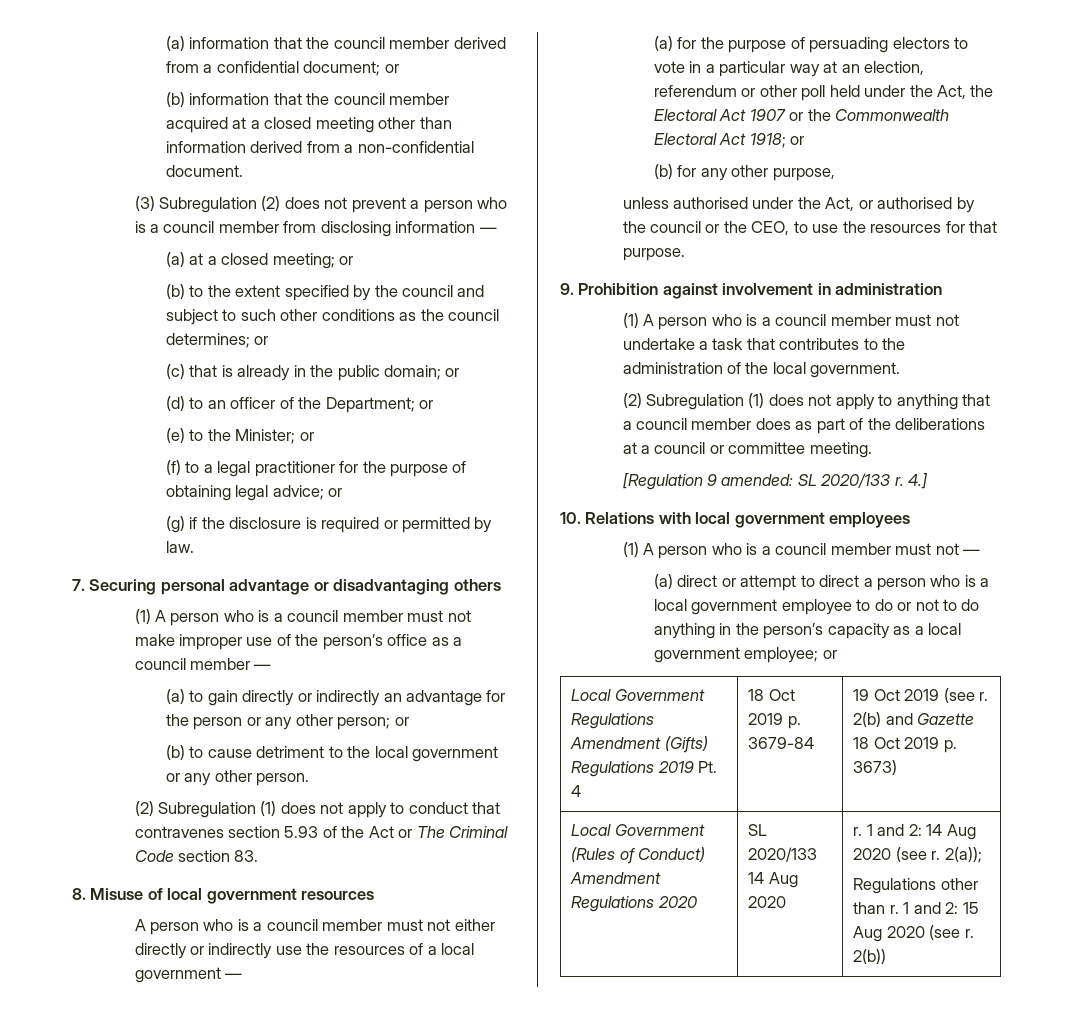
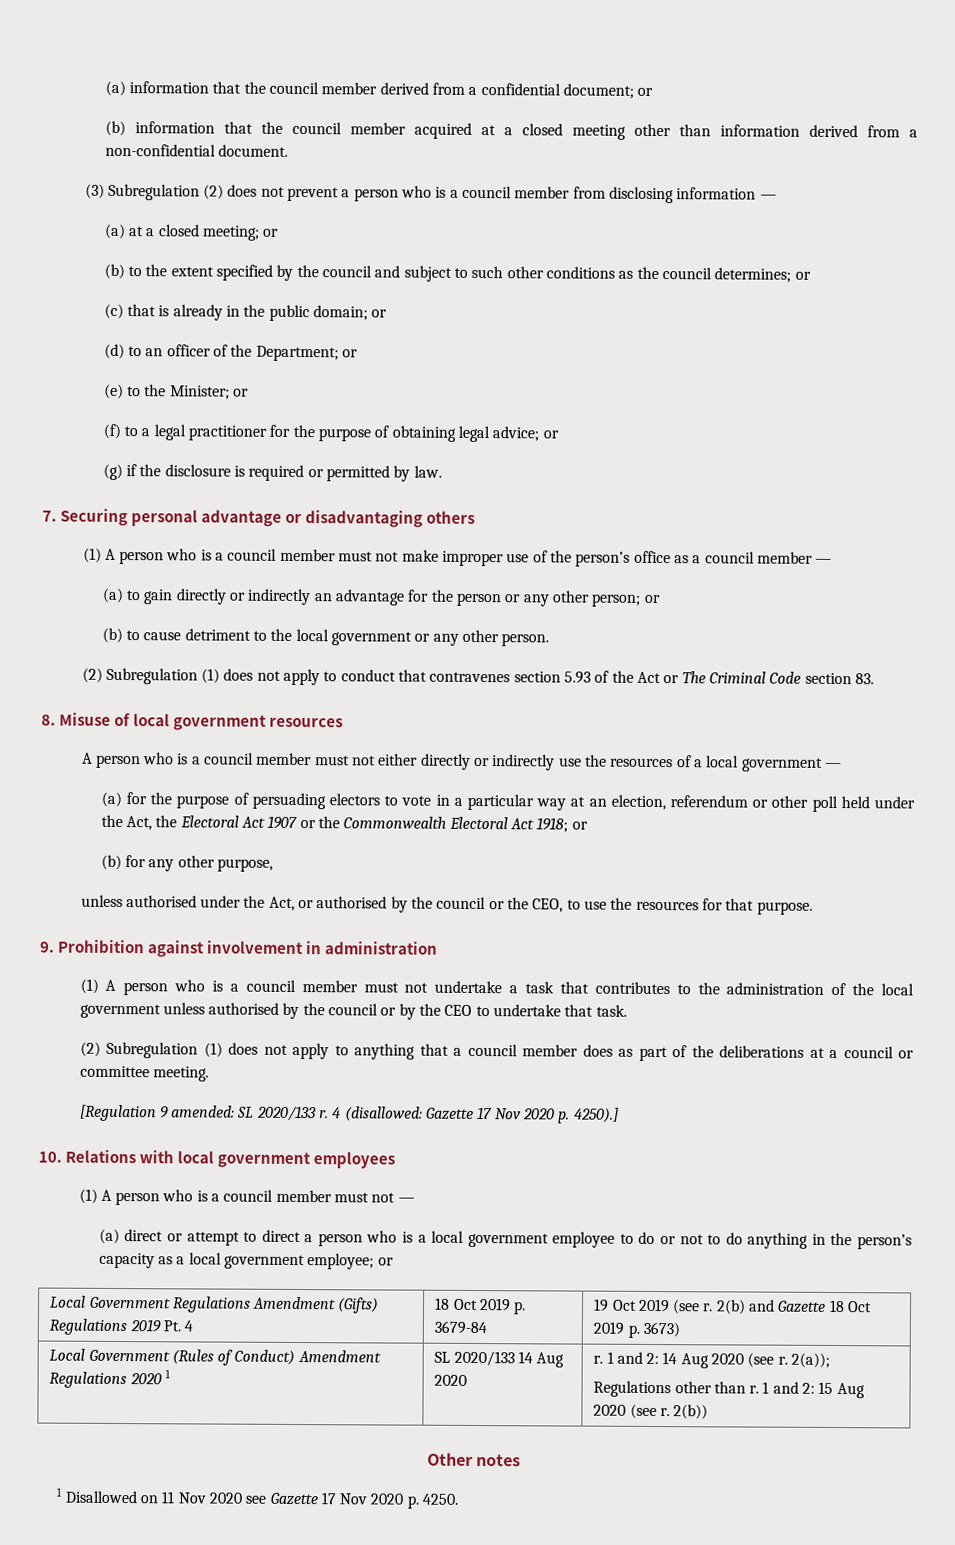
- (1) A person who is a council member must not undertake a task that contributes to the administration of the local government.
+ (1) A person who is a council member must not undertake a task that contributes to the administration of the local government unless authorised by the council or by the CEO to undertake that task.
- 4.]
+ 4 (disallowed: Gazette 17 Nov 2020 p. 4250).]
- Local Government (Rules of Conduct) Amendment Regulations 2020 | SL 2020/133 14 Aug 2020 | r. 1 and 2: 14 Aug 2020 (see r. 2(a));
+ Local Government (Rules of Conduct) Amendment Regulations 2020 1 | SL 2020/133 14 Aug 2020 | r. 1 and 2: 14 Aug 2020 (see r. 2(a));
+ Other notes
+ 1 Disallowed on 11 Nov 2020 see Gazette 17 Nov 2020 p. 4250.

